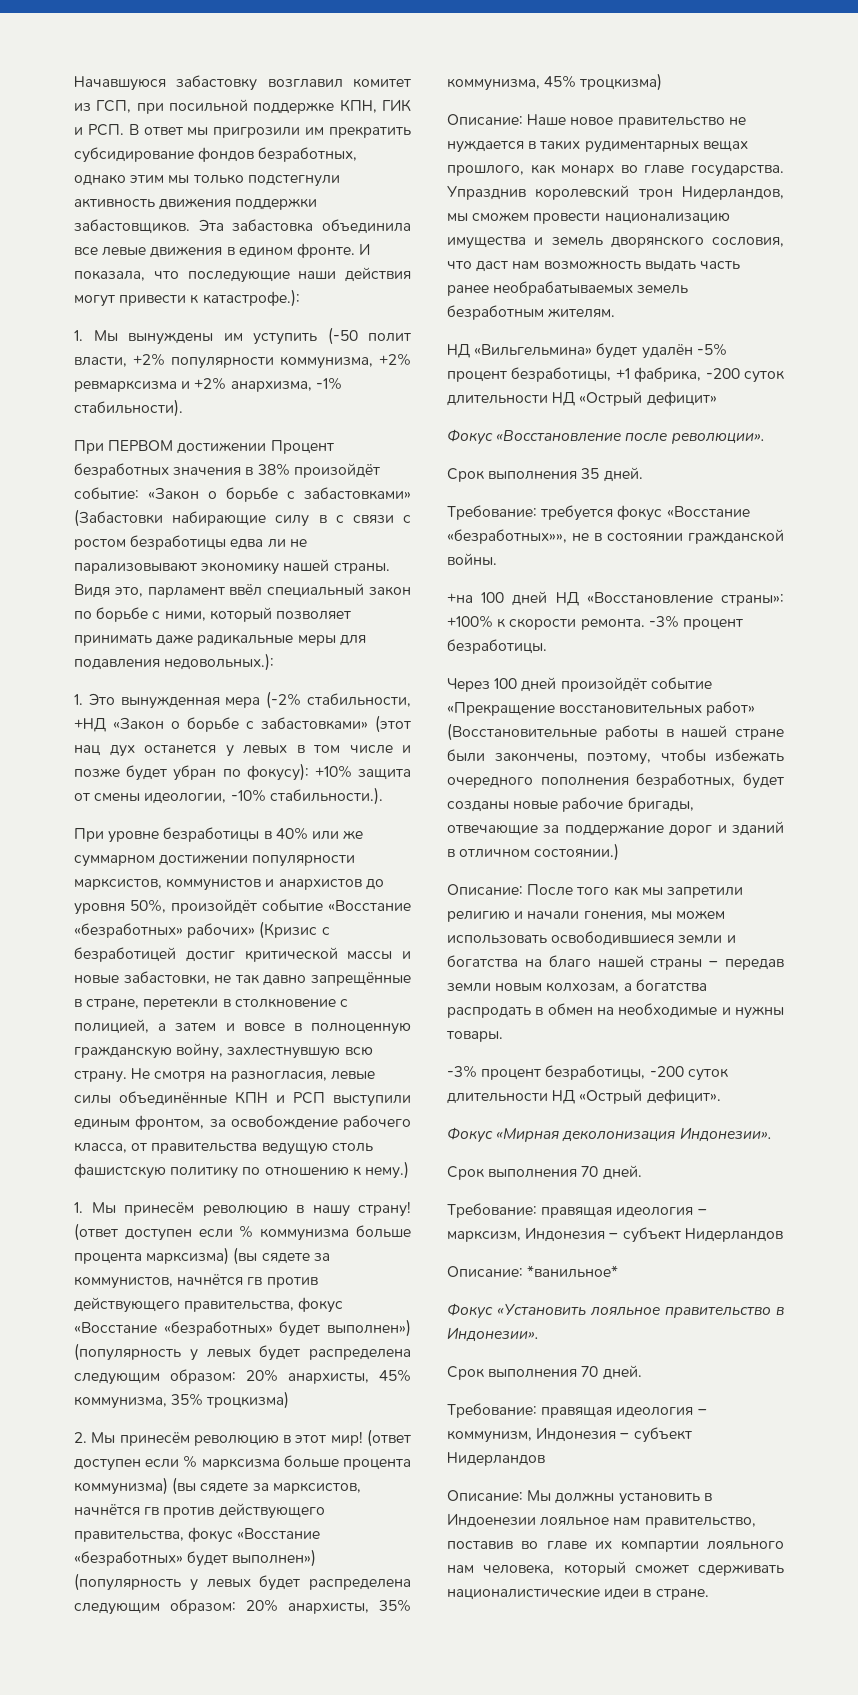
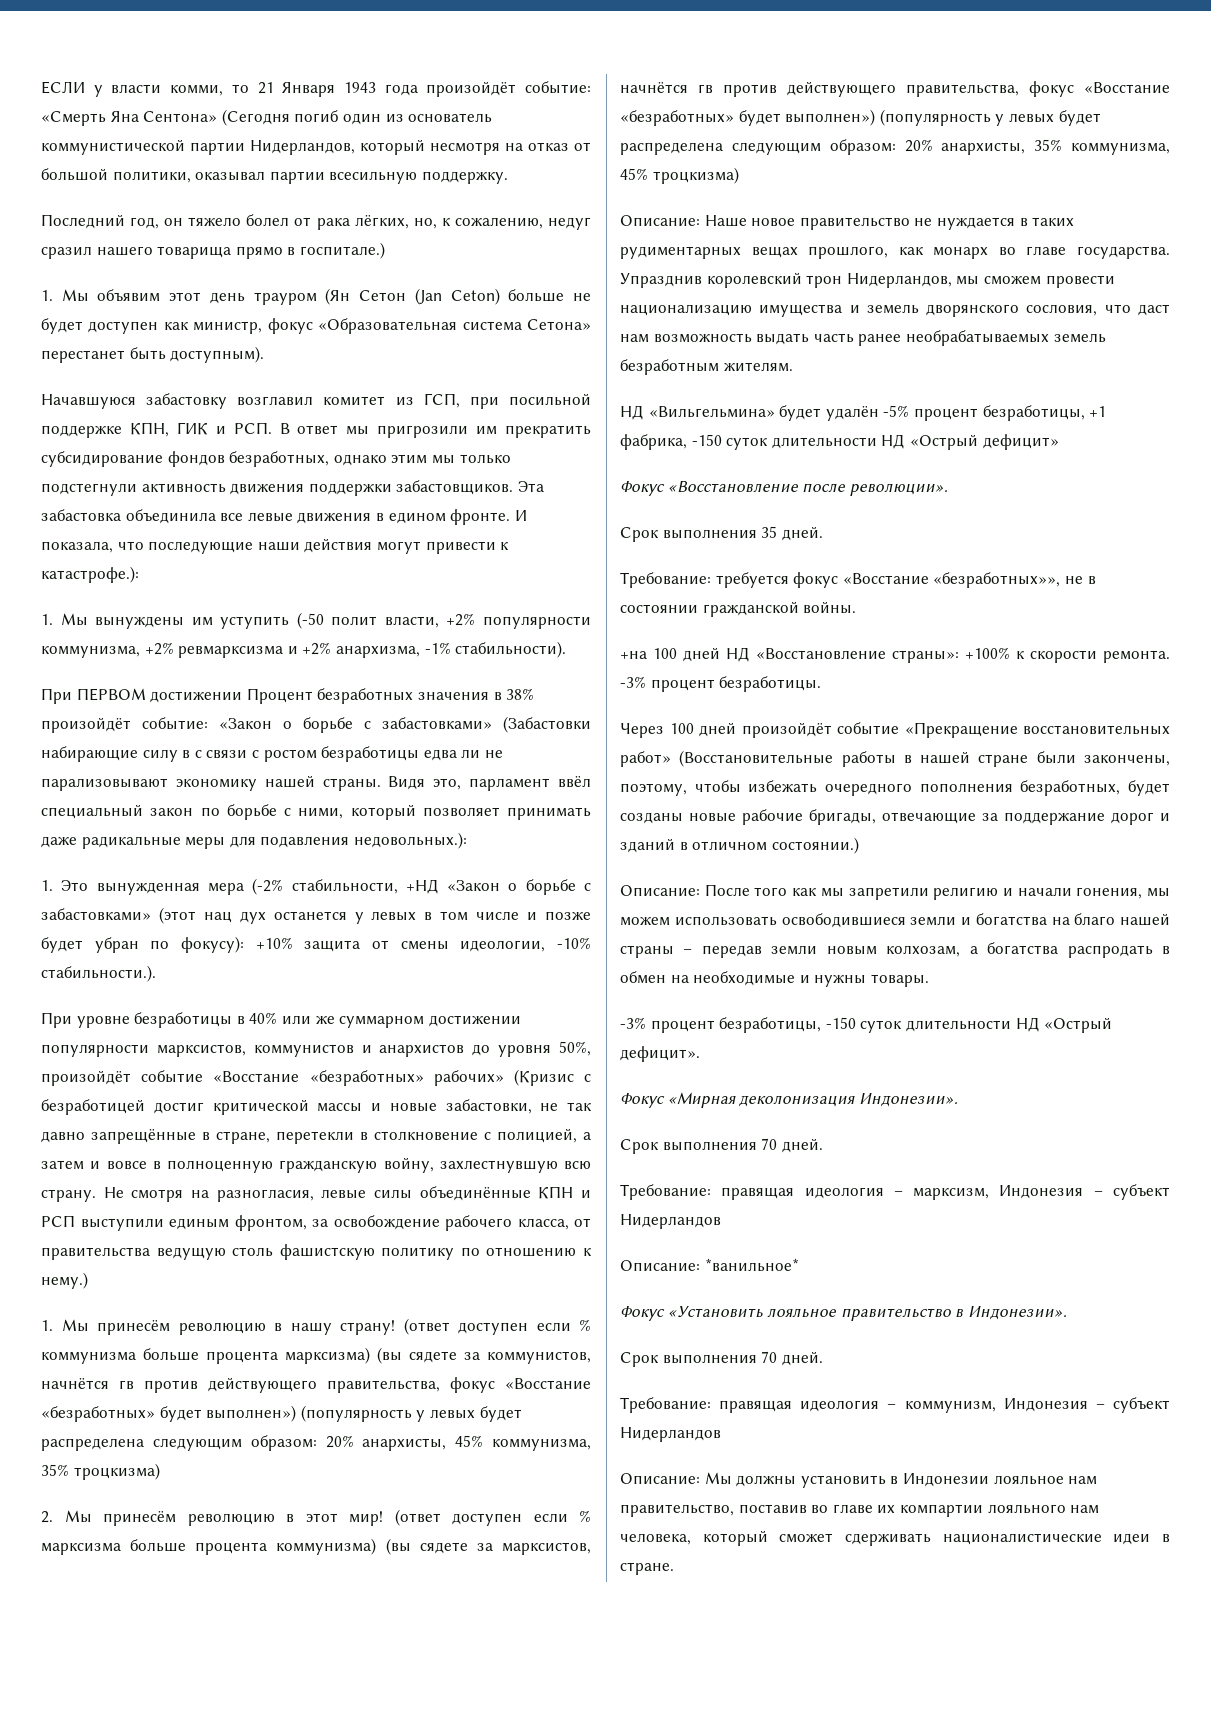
+ ЕСЛИ у власти комми, то 21 Января 1943 года произойдёт событие: «Смерть Яна Сентона» (Сегодня погиб один из основатель коммунистической партии Нидерландов, который несмотря на отказ от большой политики, оказывал партии всесильную поддержку.
+ Последний год, он тяжело болел от рака лёгких, но, к сожалению, недуг сразил нашего товарища прямо в госпитале.)
+ 1. Мы объявим этот день трауром (Ян Сетон (Jan Ceton) больше не будет доступен как министр, фокус «Образовательная система Сетона» перестанет быть доступным).
- НД «Вильгельмина» будет удалён -5% процент безработицы, +1 фабрика, -200 суток длительности НД «Острый дефицит»
+ НД «Вильгельмина» будет удалён -5% процент безработицы, +1 фабрика, -150 суток длительности НД «Острый дефицит»
- -3% процент безработицы, -200 суток длительности НД «Острый дефицит».
+ -3% процент безработицы, -150 суток длительности НД «Острый дефицит».
- Описание: Мы должны установить в Индоенезии лояльное нам правительство, поставив во главе их компартии лояльного нам человека, который сможет сдерживать националистические идеи в стране.
+ Описание: Мы должны установить в Индонезии лояльное нам правительство, поставив во главе их компартии лояльного нам человека, который сможет сдерживать националистические идеи в стране.

